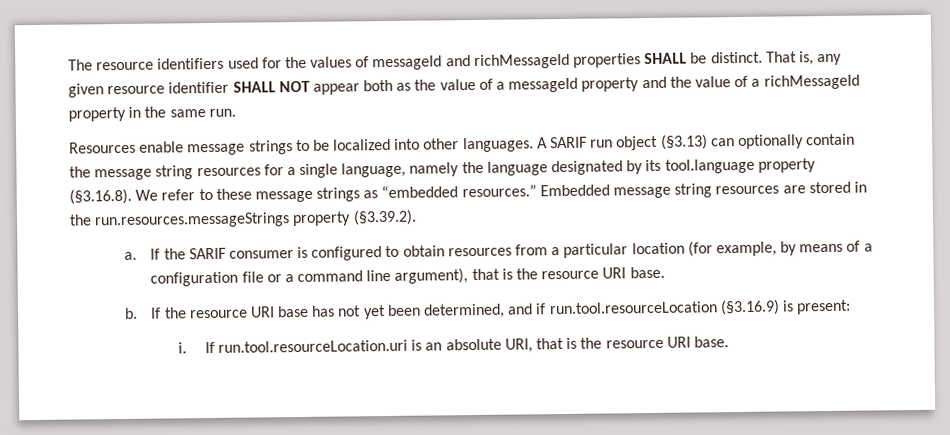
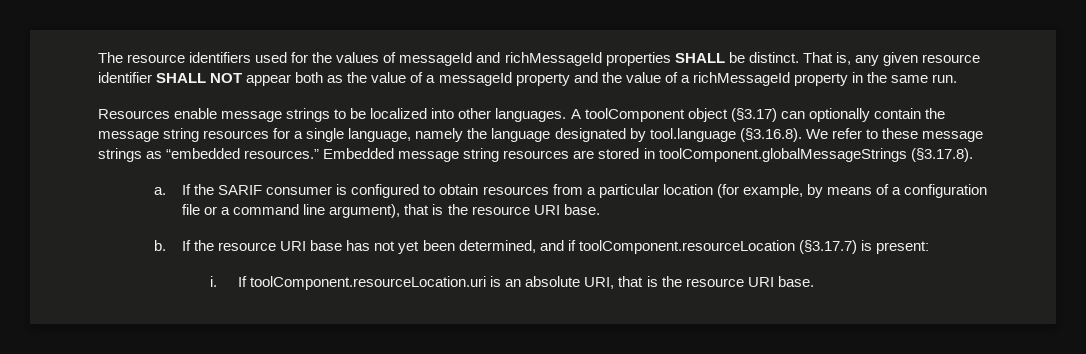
- A SARIF run object (§3.13) can optionally contain the message string resources for a single language, namely the language designated by its tool.language property (§3.16.8). We refer to these message strings as “embedded resources.”
+ A toolComponent object (§3.17) can optionally contain the message string resources for a single language, namely the language designated by tool.language (§3.16.8). We refer to these message strings as “embedded resources.”
- Embedded message string resources are stored in the run.resources.messageStrings property (§3.39.2).
+ Embedded message string resources are stored in toolComponent.globalMessageStrings (§3.17.8).
- If the resource URI base has not yet been determined, and if run.tool.resourceLocation (§3.16.9) is present:
+ If the resource URI base has not yet been determined, and if toolComponent.resourceLocation (§3.17.7) is present:
- If run.tool.resourceLocation.uri is an absolute URI, that is the resource URI base.
+ If toolComponent.resourceLocation.uri is an absolute URI, that is the resource URI base.

